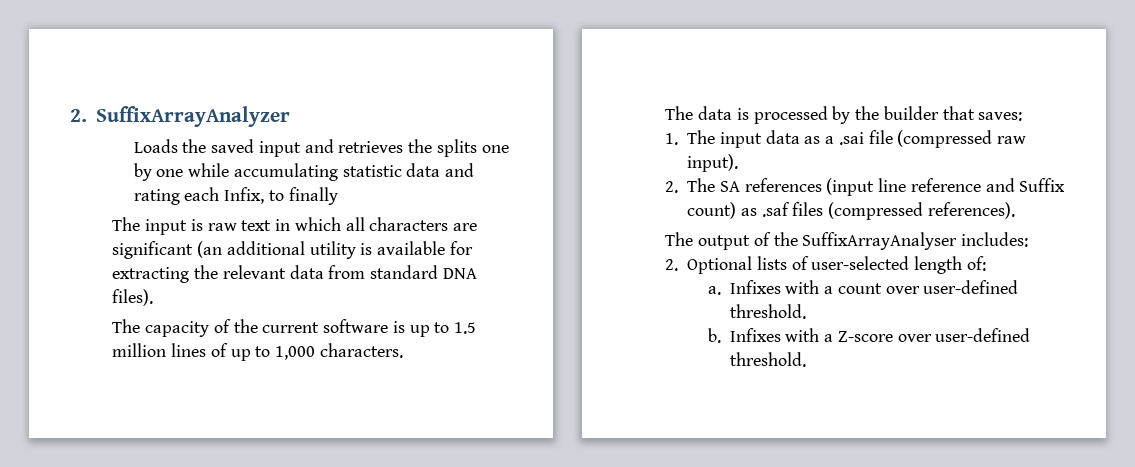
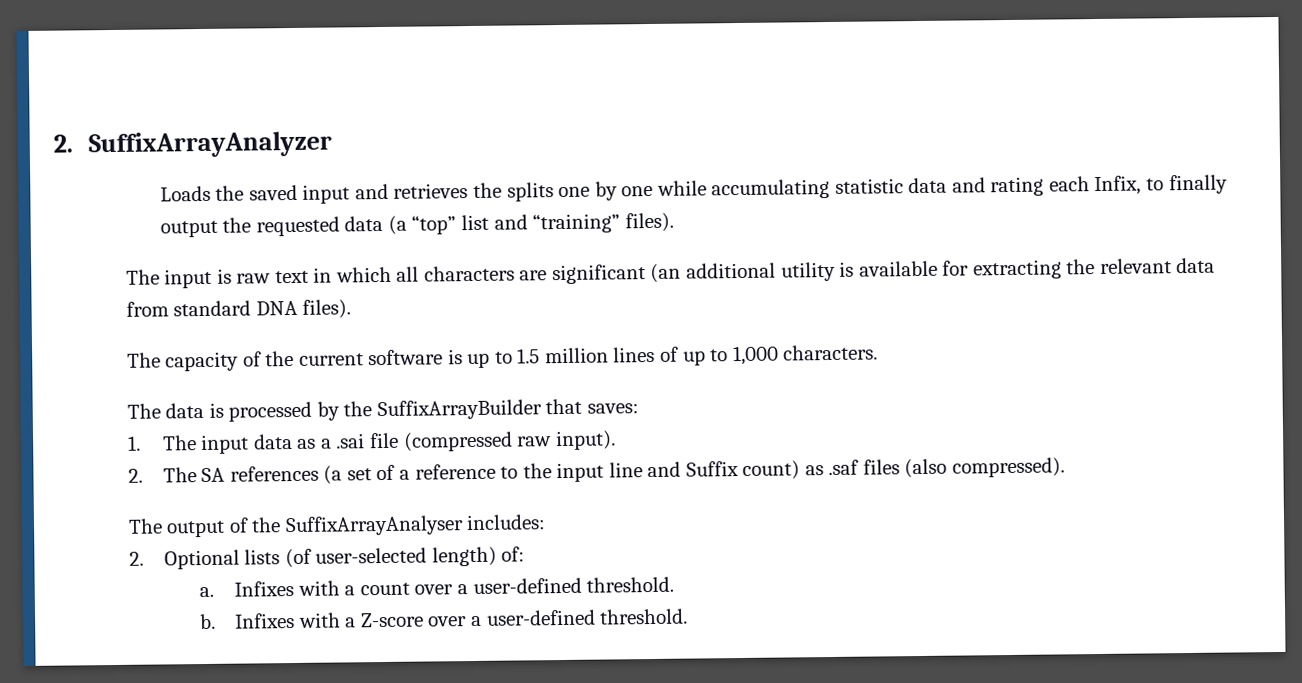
- Loads the saved input and retrieves the splits one by one while accumulating statistic data and rating each Infix, to finally
+ Loads the saved input and retrieves the splits one by one while accumulating statistic data and rating each Infix, to finally output the requested data (a “top” list and “training” files).
- The data is processed by the builder that saves:
+ The data is processed by the SuffixArrayBuilder that saves:
- 2. The SA references (input line reference and Suffix count) as .saf files (compressed references).
+ 2. The SA references (a set of a reference to the input line and Suffix count) as .saf files (also compressed).
- 2. Optional lists of user-selected length of:
+ 2. Optional lists (of user-selected length) of:
- Infixes with a count over user-defined threshold.
+ Infixes with a count over a user-defined threshold.
- Infixes with a Z-score over user-defined threshold.
+ Infixes with a Z-score over a user-defined threshold.

